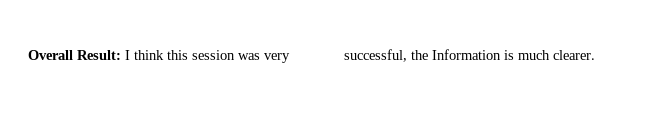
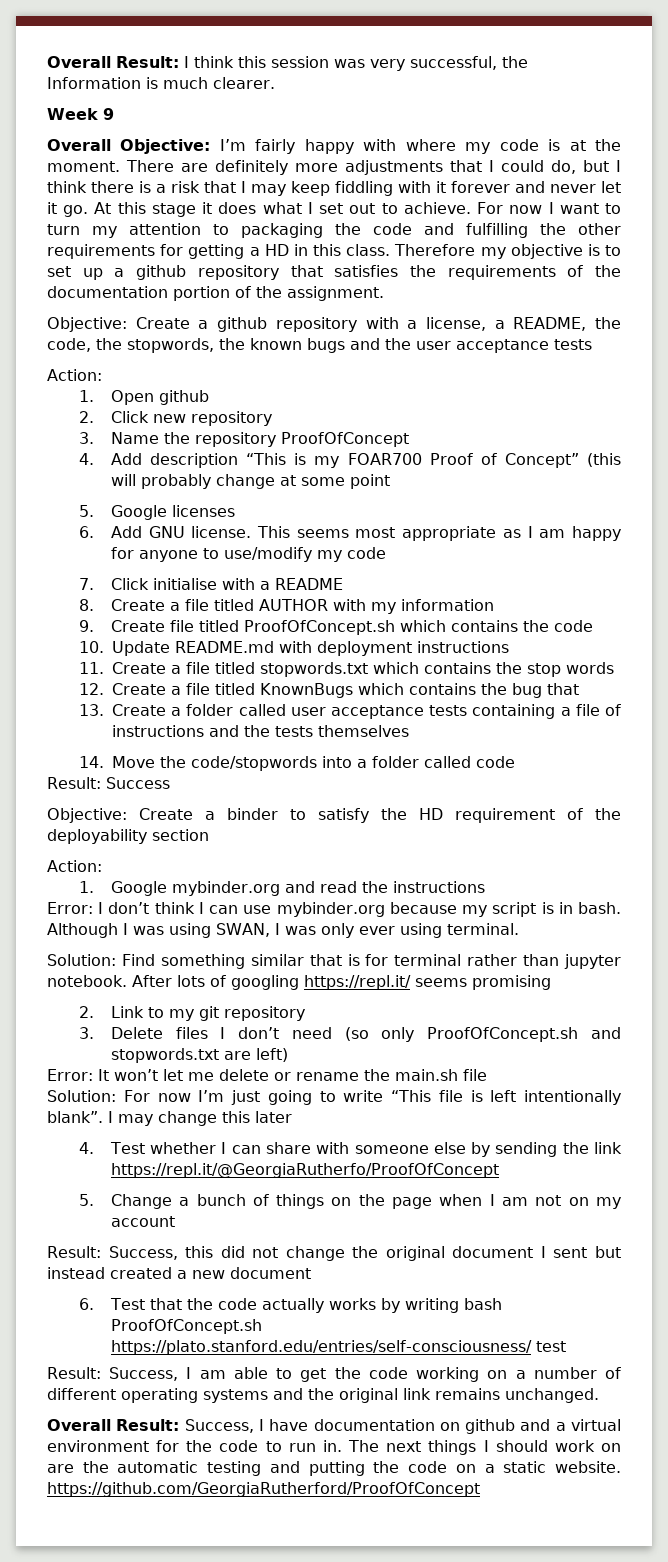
+ Week 9
+ Overall Objective: I’m fairly happy with where my code is at the moment. There are definitely more adjustments that I could do, but I think there is a risk that I may keep fiddling with it forever and never let it go. At this stage it does what I set out to achieve. For now I want to turn my attention to packaging the code and fulfilling the other requirements for getting a HD in this class. Therefore my objective is to set up a github repository that satisfies the requirements of the documentation portion of the assignment.
+ Objective: Create a github repository with a license, a README, the code, the stopwords, the known bugs and the user acceptance tests
+ Action:
+ 1. Open github
+ 2. Click new repository
+ 3. Name the repository ProofOfConcept
+ 4. Add description “This is my FOAR700 Proof of Concept” (this will probably change at some point
+ 5. Google licenses
+ 6. Add GNU license. This seems most appropriate as I am happy for anyone to use/modify my code
+ 7. Click initialise with a README
+ 8. Create a file titled AUTHOR with my information
+ 9. Create file titled ProofOfConcept.sh which contains the code
+ 10. Update README.md with deployment instructions
+ 11. Create a file titled stopwords.txt which contains the stop words
+ 12. Create a file titled KnownBugs which contains the bug that
+ 13. Create a folder called user acceptance tests containing a file of instructions and the tests themselves
+ 14. Move the code/stopwords into a folder called code
+ Result: Success
+ Objective: Create a binder to satisfy the HD requirement of the deployability section
+ Action:
+ 1. Google mybinder.org and read the instructions
+ Error: I don’t think I can use mybinder.org because my script is in bash. Although I was using SWAN, I was only ever using terminal.
+ Solution: Find something similar that is for terminal rather than jupyter notebook. After lots of googling https://repl.it/ seems promising
+ 2. Link to my git repository
+ 3. Delete files I don’t need (so only ProofOfConcept.sh and stopwords.txt are left)
+ Error: It won’t let me delete or rename the main.sh file
+ Solution: For now I’m just going to write “This file is left intentionally blank”. I may change this later
+ 4. Test whether I can share with someone else by sending the link https://repl.it/@GeorgiaRutherfo/ProofOfConcept
+ 5. Change a bunch of things on the page when I am not on my account
+ Result: Success, this did not change the original document I sent but instead created a new document
+ 6. Test that the code actually works by writing bash ProofOfConcept.sh https://plato.stanford.edu/entries/self-consciousness/ test
+ Result: Success, I am able to get the code working on a number of different operating systems and the original link remains unchanged.
+ Overall Result: Success, I have documentation on github and a virtual environment for the code to run in. The next things I should work on are the automatic testing and putting the code on a static website. https://github.com/GeorgiaRutherford/ProofOfConcept

